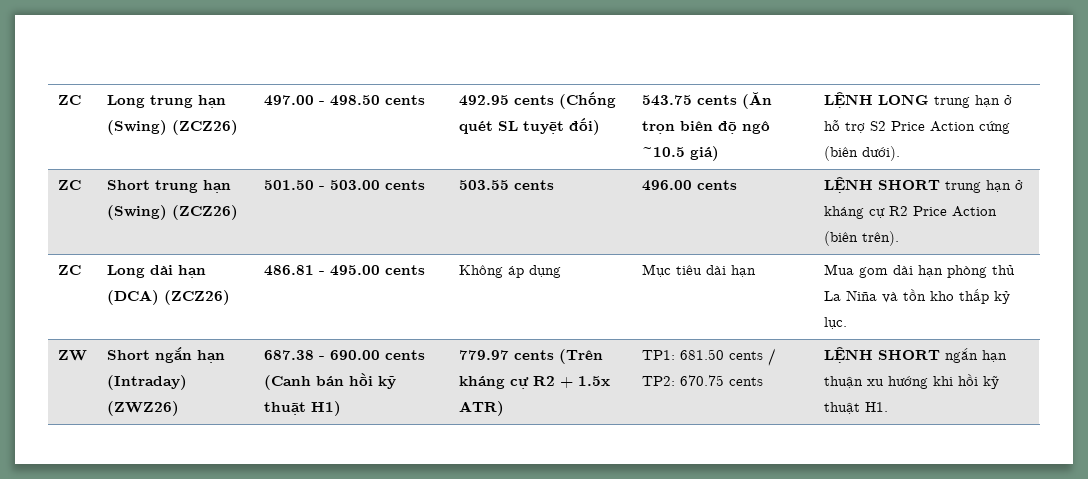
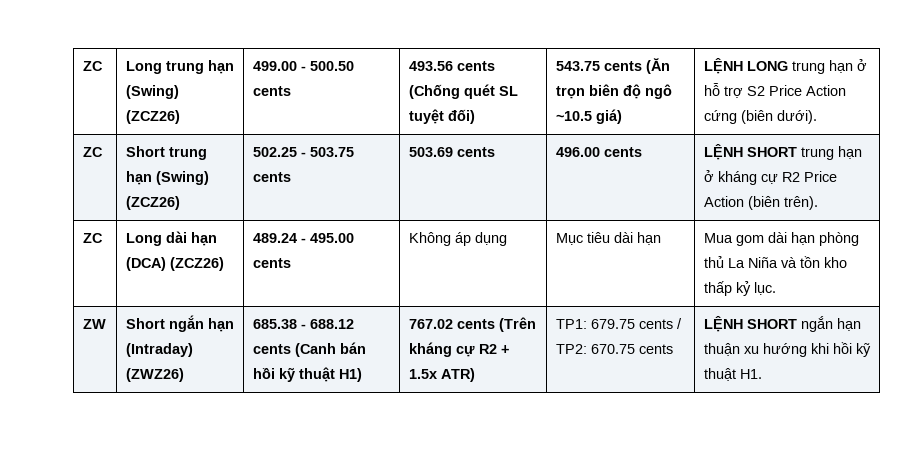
- ZC | Long trung hạn (Swing) (ZCZ26) | 497.00 - 498.50 cents | 492.95 cents (Chống quét SL tuyệt đối) | 543.75 cents (Ăn trọn biên độ ngô ~10.5 giá) | LỆNH LONG trung hạn ở hỗ trợ S2 Price Action cứng (biên dưới).
+ ZC | Long trung hạn (Swing) (ZCZ26) | 499.00 - 500.50 cents | 493.56 cents (Chống quét SL tuyệt đối) | 543.75 cents (Ăn trọn biên độ ngô ~10.5 giá) | LỆNH LONG trung hạn ở hỗ trợ S2 Price Action cứng (biên dưới).
- ZC | Short trung hạn (Swing) (ZCZ26) | 501.50 - 503.00 cents | 503.55 cents | 496.00 cents | LỆNH SHORT trung hạn ở kháng cự R2 Price Action (biên trên).
+ ZC | Short trung hạn (Swing) (ZCZ26) | 502.25 - 503.75 cents | 503.69 cents | 496.00 cents | LỆNH SHORT trung hạn ở kháng cự R2 Price Action (biên trên).
- ZC | Long dài hạn (DCA) (ZCZ26) | 486.81 - 495.00 cents | Không áp dụng | Mục tiêu dài hạn | Mua gom dài hạn phòng thủ La Niña và tồn kho thấp kỷ lục.
+ ZC | Long dài hạn (DCA) (ZCZ26) | 489.24 - 495.00 cents | Không áp dụng | Mục tiêu dài hạn | Mua gom dài hạn phòng thủ La Niña và tồn kho thấp kỷ lục.
- 687.38 - 690.00 cents (Canh bán hồi kỹ thuật H1)
+ 685.38 - 688.12 cents (Canh bán hồi kỹ thuật H1)
- 779.97 cents (Trên kháng cự R2 + 1.5x ATR)
+ 767.02 cents (Trên kháng cự R2 + 1.5x ATR)
- TP1: 681.50 cents / TP2: 670.75 cents
+ TP1: 679.75 cents / TP2: 670.75 cents

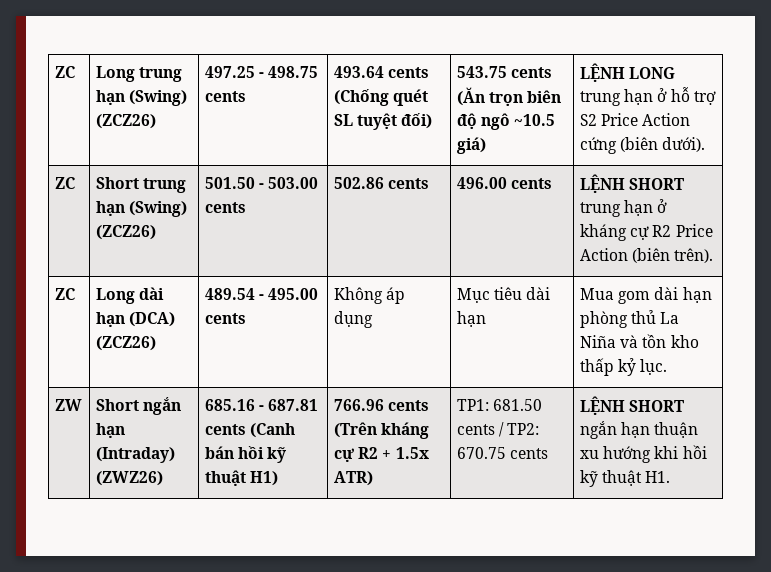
- ZC | Long trung hạn (Swing) (ZCZ26) | 499.00 - 500.50 cents | 493.56 cents (Chống quét SL tuyệt đối) | 543.75 cents (Ăn trọn biên độ ngô ~10.5 giá) | LỆNH LONG trung hạn ở hỗ trợ S2 Price Action cứng (biên dưới).
+ ZC | Long trung hạn (Swing) (ZCZ26) | 497.25 - 498.75 cents | 493.64 cents (Chống quét SL tuyệt đối) | 543.75 cents (Ăn trọn biên độ ngô ~10.5 giá) | LỆNH LONG trung hạn ở hỗ trợ S2 Price Action cứng (biên dưới).
- ZC | Short trung hạn (Swing) (ZCZ26) | 502.25 - 503.75 cents | 503.69 cents | 496.00 cents | LỆNH SHORT trung hạn ở kháng cự R2 Price Action (biên trên).
+ ZC | Short trung hạn (Swing) (ZCZ26) | 501.50 - 503.00 cents | 502.86 cents | 496.00 cents | LỆNH SHORT trung hạn ở kháng cự R2 Price Action (biên trên).
- ZC | Long dài hạn (DCA) (ZCZ26) | 489.24 - 495.00 cents | Không áp dụng | Mục tiêu dài hạn | Mua gom dài hạn phòng thủ La Niña và tồn kho thấp kỷ lục.
+ ZC | Long dài hạn (DCA) (ZCZ26) | 489.54 - 495.00 cents | Không áp dụng | Mục tiêu dài hạn | Mua gom dài hạn phòng thủ La Niña và tồn kho thấp kỷ lục.
- 685.38 - 688.12 cents (Canh bán hồi kỹ thuật H1)
+ 685.16 - 687.81 cents (Canh bán hồi kỹ thuật H1)
- 767.02 cents (Trên kháng cự R2 + 1.5x ATR)
+ 766.96 cents (Trên kháng cự R2 + 1.5x ATR)
- TP1: 679.75 cents / TP2: 670.75 cents
+ TP1: 681.50 cents / TP2: 670.75 cents

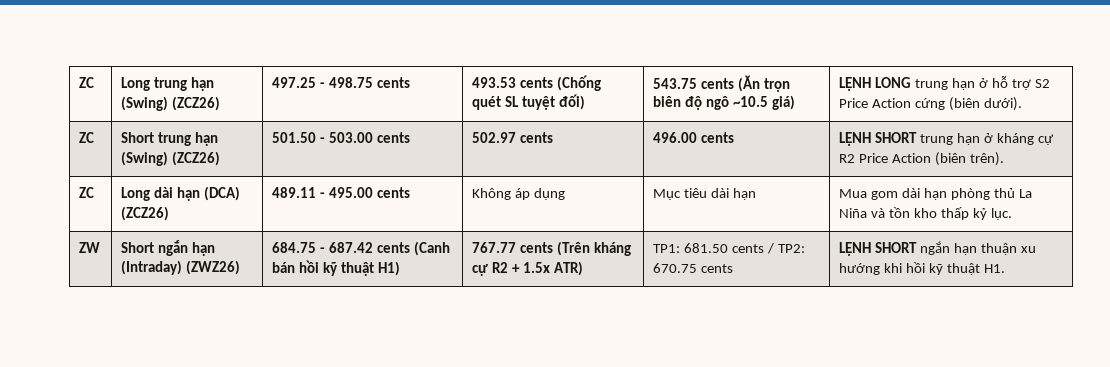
- ZC | Long trung hạn (Swing) (ZCZ26) | 497.25 - 498.75 cents | 493.64 cents (Chống quét SL tuyệt đối) | 543.75 cents (Ăn trọn biên độ ngô ~10.5 giá) | LỆNH LONG trung hạn ở hỗ trợ S2 Price Action cứng (biên dưới).
+ ZC | Long trung hạn (Swing) (ZCZ26) | 497.25 - 498.75 cents | 493.53 cents (Chống quét SL tuyệt đối) | 543.75 cents (Ăn trọn biên độ ngô ~10.5 giá) | LỆNH LONG trung hạn ở hỗ trợ S2 Price Action cứng (biên dưới).
- ZC | Short trung hạn (Swing) (ZCZ26) | 501.50 - 503.00 cents | 502.86 cents | 496.00 cents | LỆNH SHORT trung hạn ở kháng cự R2 Price Action (biên trên).
+ ZC | Short trung hạn (Swing) (ZCZ26) | 501.50 - 503.00 cents | 502.97 cents | 496.00 cents | LỆNH SHORT trung hạn ở kháng cự R2 Price Action (biên trên).
- ZC | Long dài hạn (DCA) (ZCZ26) | 489.54 - 495.00 cents | Không áp dụng | Mục tiêu dài hạn | Mua gom dài hạn phòng thủ La Niña và tồn kho thấp kỷ lục.
+ ZC | Long dài hạn (DCA) (ZCZ26) | 489.11 - 495.00 cents | Không áp dụng | Mục tiêu dài hạn | Mua gom dài hạn phòng thủ La Niña và tồn kho thấp kỷ lục.
- 685.16 - 687.81 cents (Canh bán hồi kỹ thuật H1)
+ 684.75 - 687.42 cents (Canh bán hồi kỹ thuật H1)
- 766.96 cents (Trên kháng cự R2 + 1.5x ATR)
+ 767.77 cents (Trên kháng cự R2 + 1.5x ATR)

